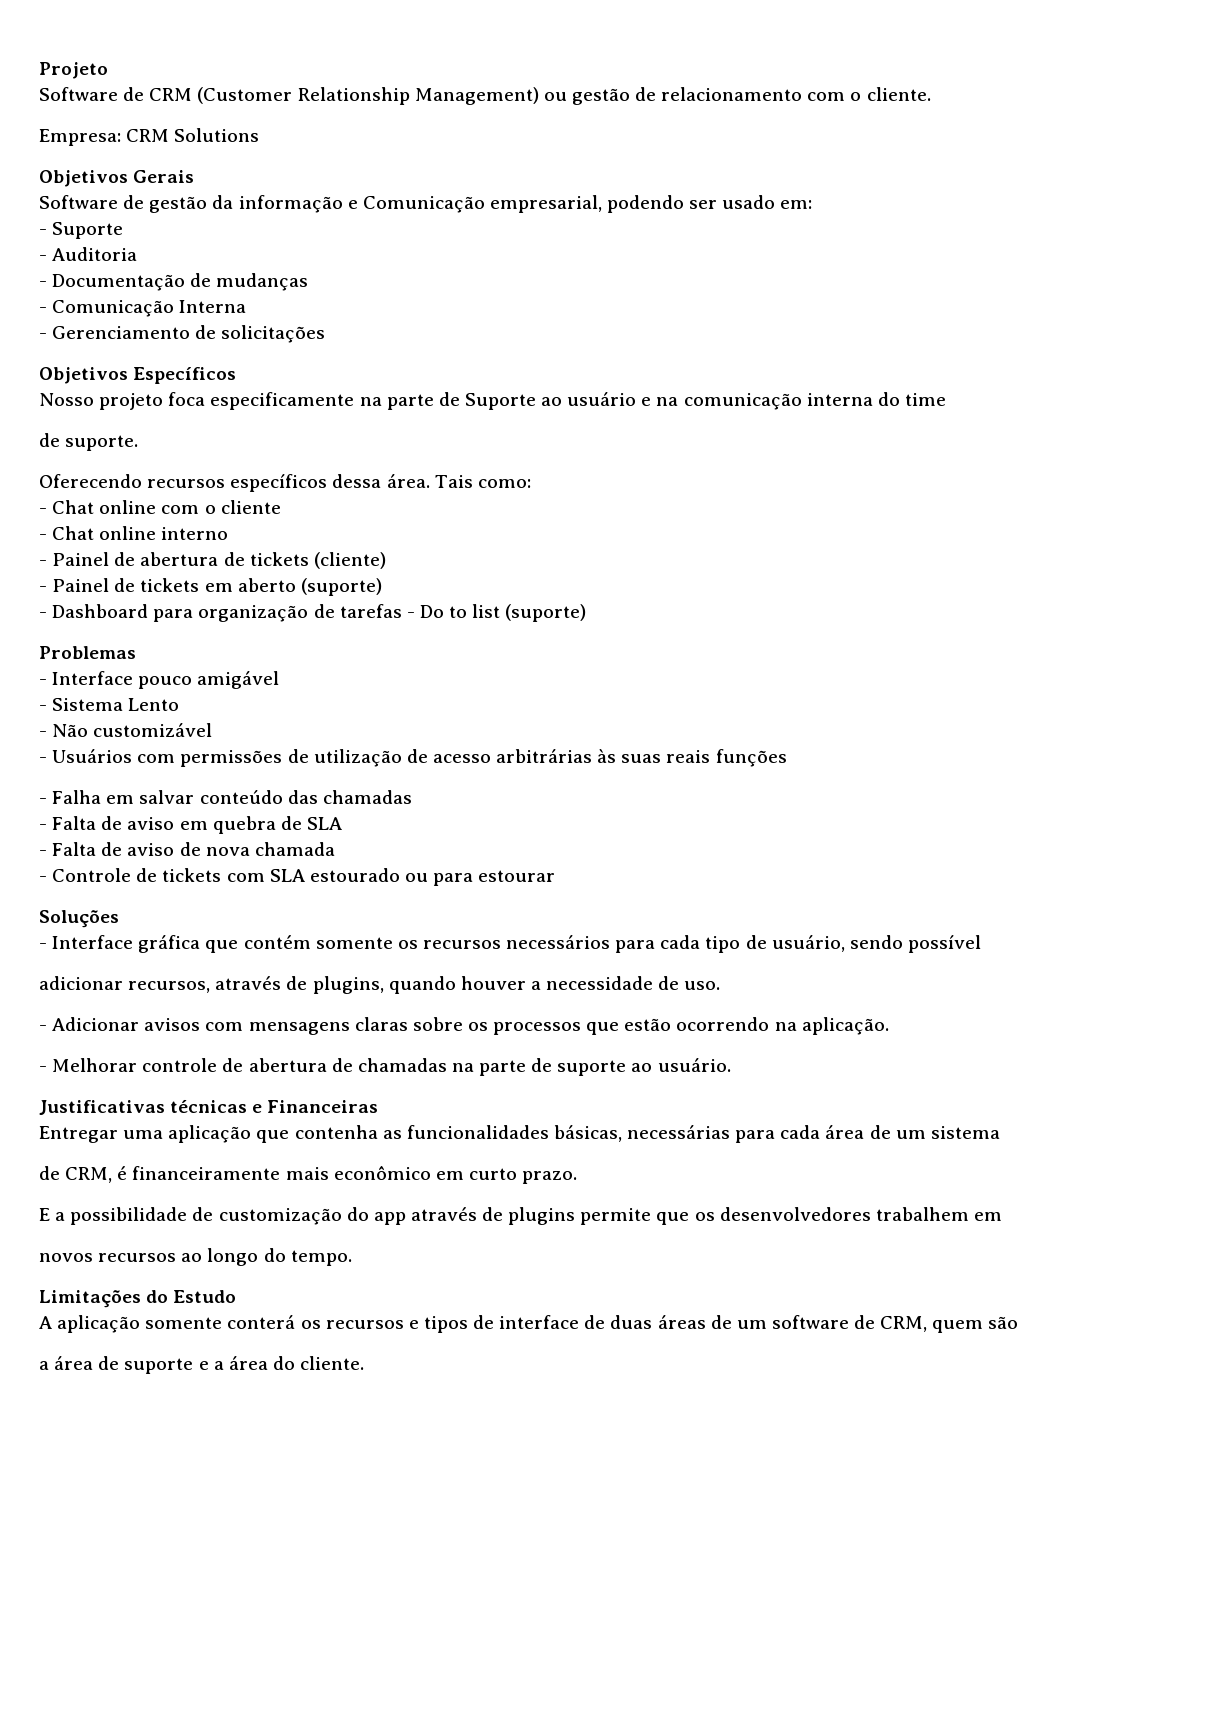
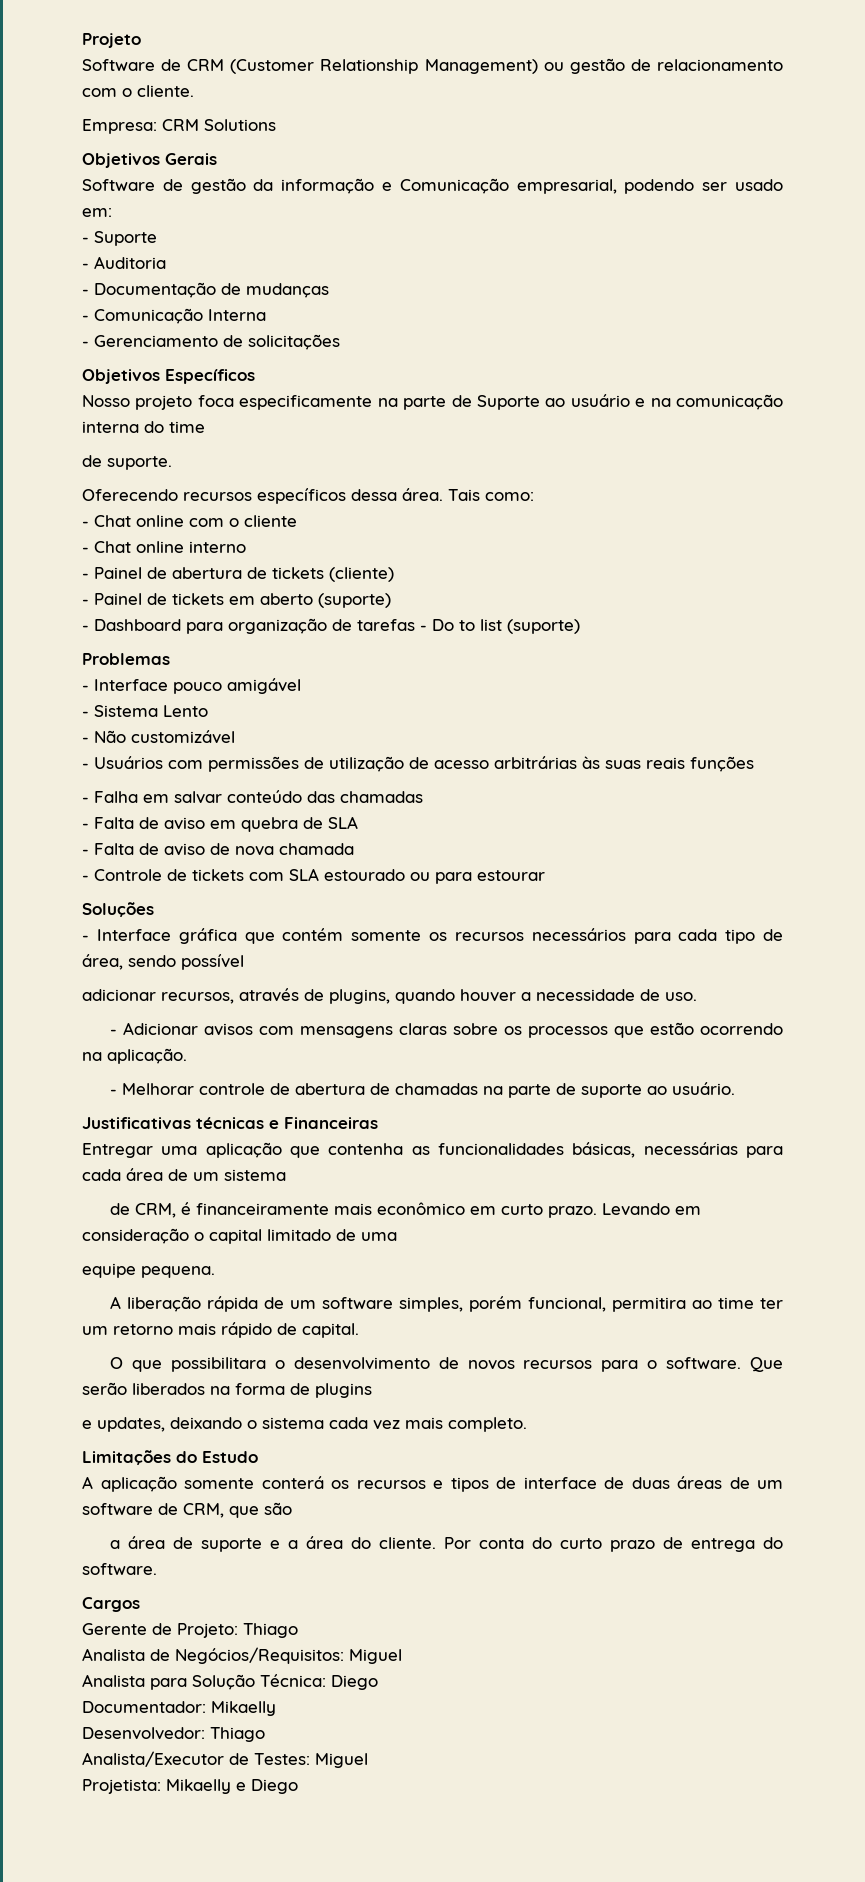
- - Interface gráfica que contém somente os recursos necessários para cada tipo de usuário, sendo possível
+ - Interface gráfica que contém somente os recursos necessários para cada tipo de área, sendo possível
- de CRM, é financeiramente mais econômico em curto prazo.
- E a possibilidade de customização do app através de plugins permite que os desenvolvedores trabalhem em
- novos recursos ao longo do tempo.
+ de CRM, é financeiramente mais econômico em curto prazo. Levando em consideração o capital limitado de uma
+ equipe pequena.
+ A liberação rápida de um software simples, porém funcional, permitira ao time ter um retorno mais rápido de capital.
+ O que possibilitara o desenvolvimento de novos recursos para o software. Que serão liberados na forma de plugins
+ e updates, deixando o sistema cada vez mais completo.
- A aplicação somente conterá os recursos e tipos de interface de duas áreas de um software de CRM, quem são
+ A aplicação somente conterá os recursos e tipos de interface de duas áreas de um software de CRM, que são
+ Por conta do curto prazo de entrega do software.
+ Cargos
+ Gerente de Projeto: Thiago
+ Analista de Negócios/Requisitos: Miguel
+ Analista para Solução Técnica: Diego
+ Documentador: Mikaelly
+ Desenvolvedor: Thiago
+ Analista/Executor de Testes: Miguel
+ Projetista: Mikaelly e Diego

